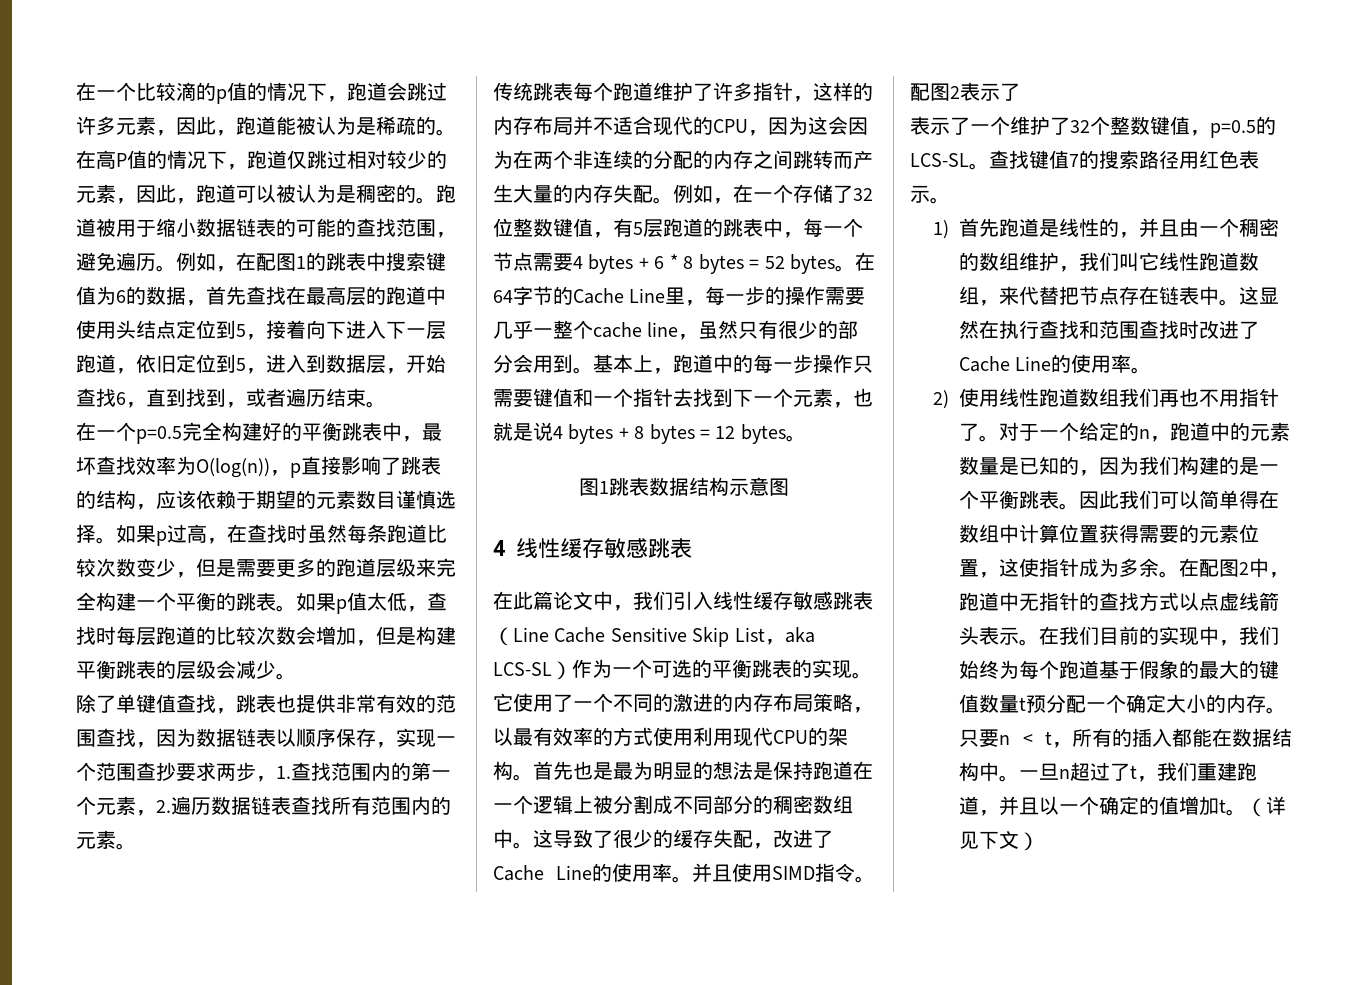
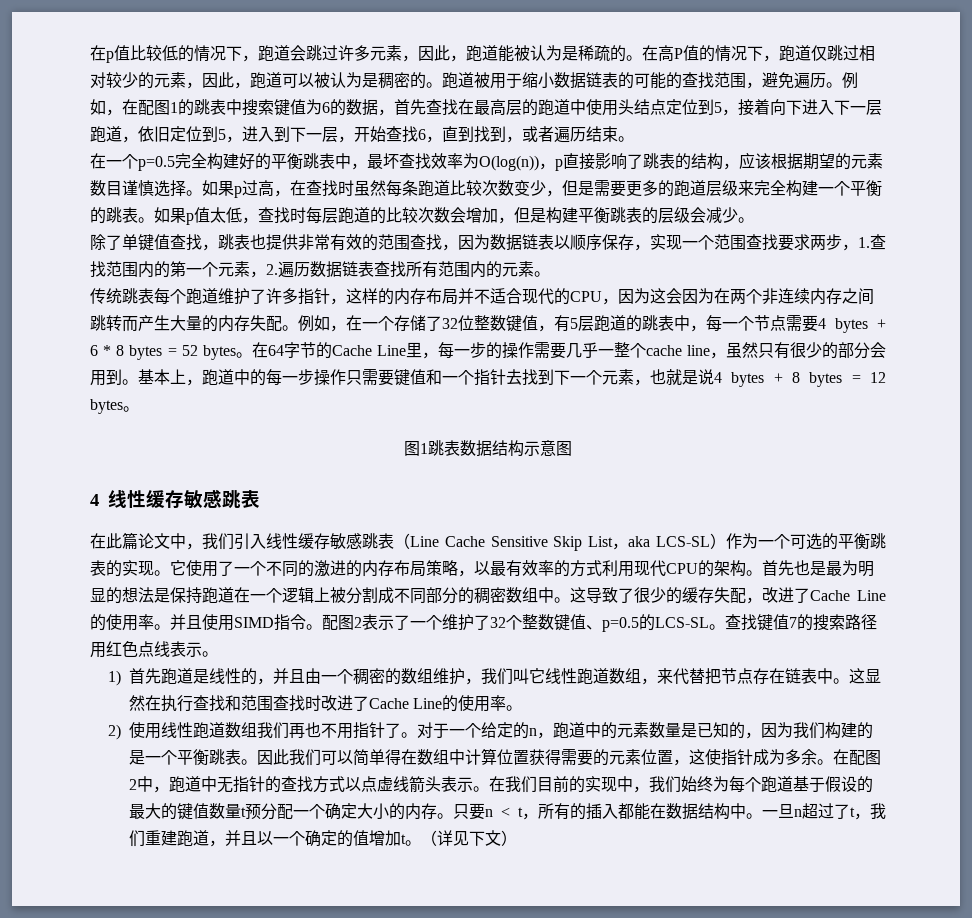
- 在一个比较滴的p值的情况下，跑道会跳过许多元素，因此，跑道能被认为是稀疏的。
+ 在p值比较低的情况下，跑道会跳过许多元素，因此，跑道能被认为是稀疏的。
- 例如，在配图1的跳表中搜索键值为6的数据，首先查找在最高层的跑道中使用头结点定位到5，接着向下进入下一层跑道，依旧定位到5，进入到数据层，开始查找6，直到找到，或者遍历结束。
+ 例如，在配图1的跳表中搜索键值为6的数据，首先查找在最高层的跑道中使用头结点定位到5，接着向下进入下一层跑道，依旧定位到5，进入到下一层，开始查找6，直到找到，或者遍历结束。
- 在一个p=0.5完全构建好的平衡跳表中，最坏查找效率为O(log(n))，p直接影响了跳表的结构，应该依赖于期望的元素数目谨慎选择。
+ 在一个p=0.5完全构建好的平衡跳表中，最坏查找效率为O(log(n))，p直接影响了跳表的结构，应该根据期望的元素数目谨慎选择。
- 除了单键值查找，跳表也提供非常有效的范围查找，因为数据链表以顺序保存，实现一个范围查抄要求两步，1.查找范围内的第一个元素，2.遍历数据链表查找所有范围内的元素。
+ 除了单键值查找，跳表也提供非常有效的范围查找，因为数据链表以顺序保存，实现一个范围查找要求两步，1.查找范围内的第一个元素，2.遍历数据链表查找所有范围内的元素。
- 传统跳表每个跑道维护了许多指针，这样的内存布局并不适合现代的CPU，因为这会因为在两个非连续的分配的内存之间跳转而产生大量的内存失配。
+ 传统跳表每个跑道维护了许多指针，这样的内存布局并不适合现代的CPU，因为这会因为在两个非连续内存之间跳转而产生大量的内存失配。
- 它使用了一个不同的激进的内存布局策略，以最有效率的方式使用利用现代CPU的架构。
+ 它使用了一个不同的激进的内存布局策略，以最有效率的方式利用现代CPU的架构。
- 配图2表示了
- 表示了一个维护了32个整数键值，p=0.5的LCS-SL。
+ 配图2表示了一个维护了32个整数键值、p=0.5的LCS-SL。
- 查找键值7的搜索路径用红色表示。
+ 查找键值7的搜索路径用红色点线表示。
- 在我们目前的实现中，我们始终为每个跑道基于假象的最大的键值数量t预分配一个确定大小的内存。
+ 在我们目前的实现中，我们始终为每个跑道基于假设的最大的键值数量t预分配一个确定大小的内存。

